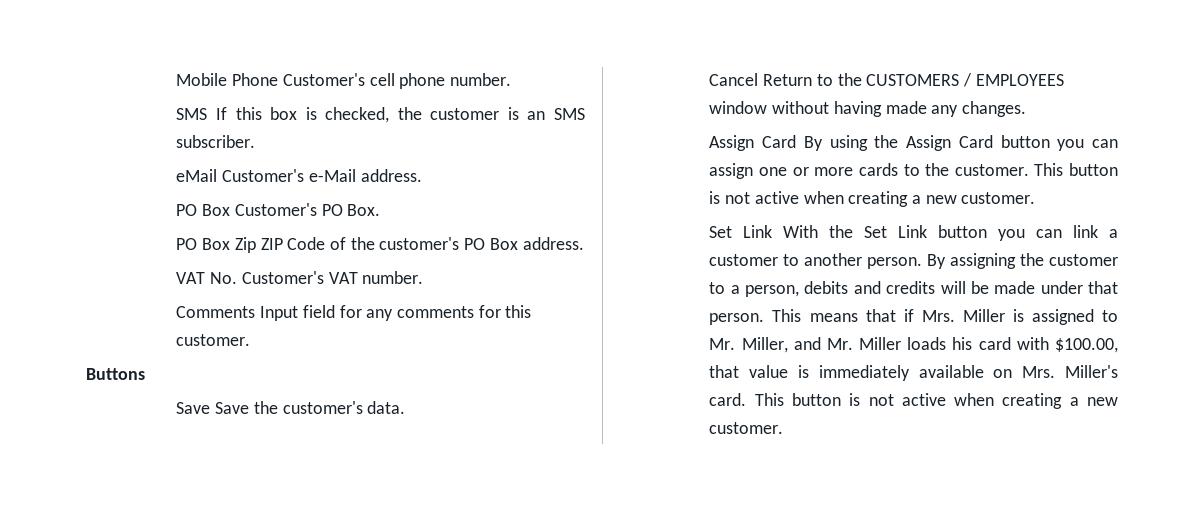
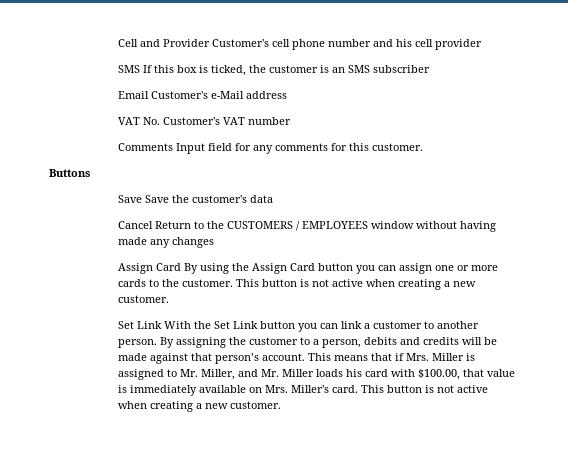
- Mobile Phone Customer's cell phone number.
+ Cell and Provider Customer's cell phone number and his cell provider
- SMS If this box is checked, the customer is an SMS subscriber.
- eMail Customer's e-Mail address.
- PO Box Customer's PO Box.
- PO Box Zip ZIP Code of the customer's PO Box address.
+ SMS If this box is ticked, the customer is an SMS subscriber
+ Email Customer's e-Mail address
- VAT No. Customer's VAT number.
+ VAT No. Customer's VAT number
- Save Save the customer's data.
+ Save Save the customer's data
- Cancel Return to the CUSTOMERS / EMPLOYEES window without having made any changes.
+ Cancel Return to the CUSTOMERS / EMPLOYEES window without having made any changes
- By assigning the customer to a person, debits and credits will be made under that person.
+ By assigning the customer to a person, debits and credits will be made against that person’s account.

